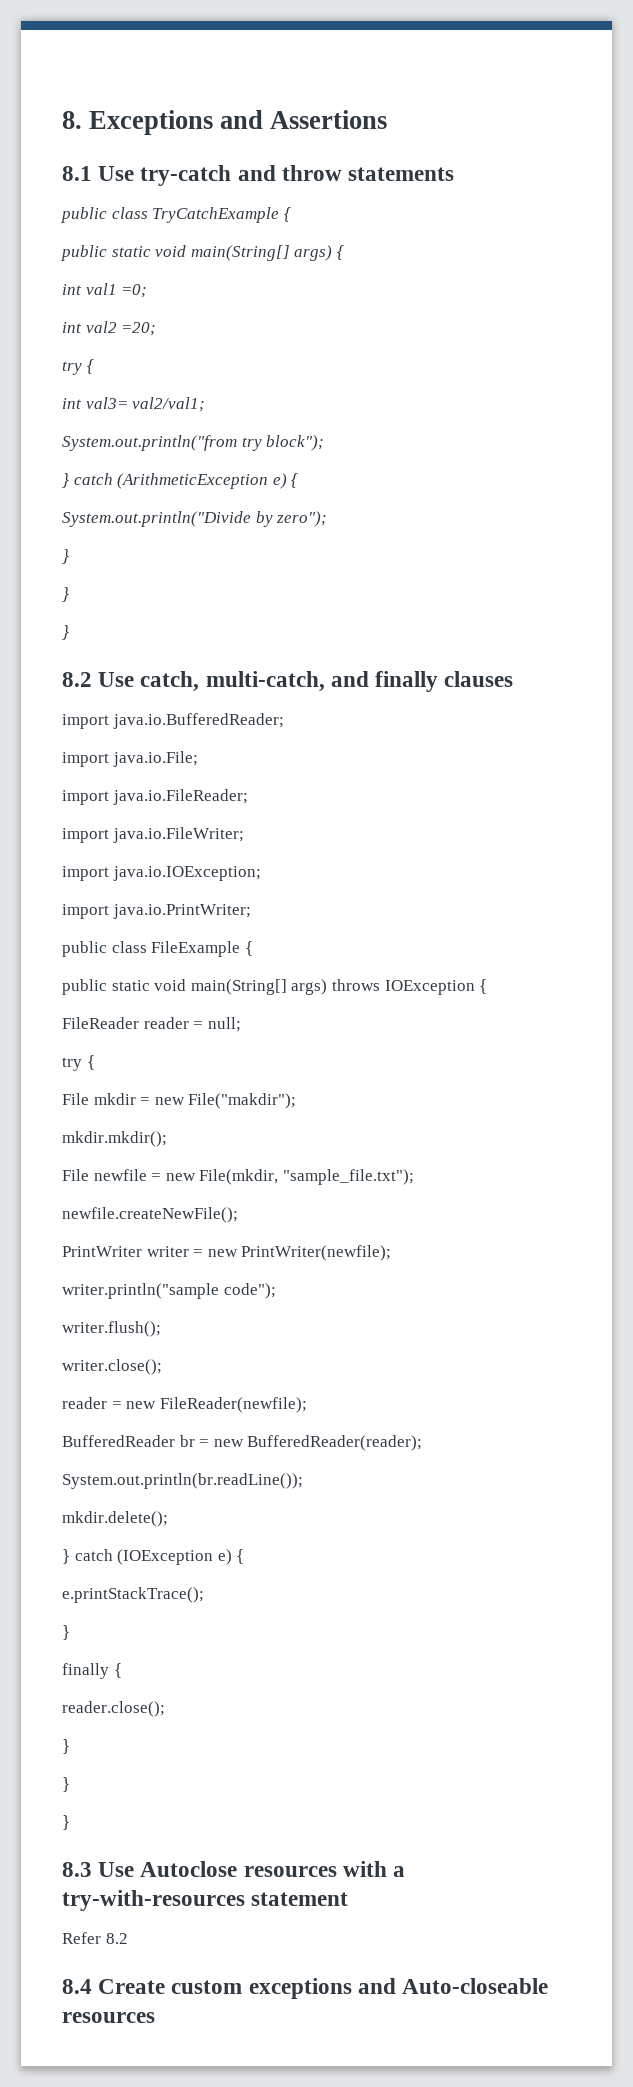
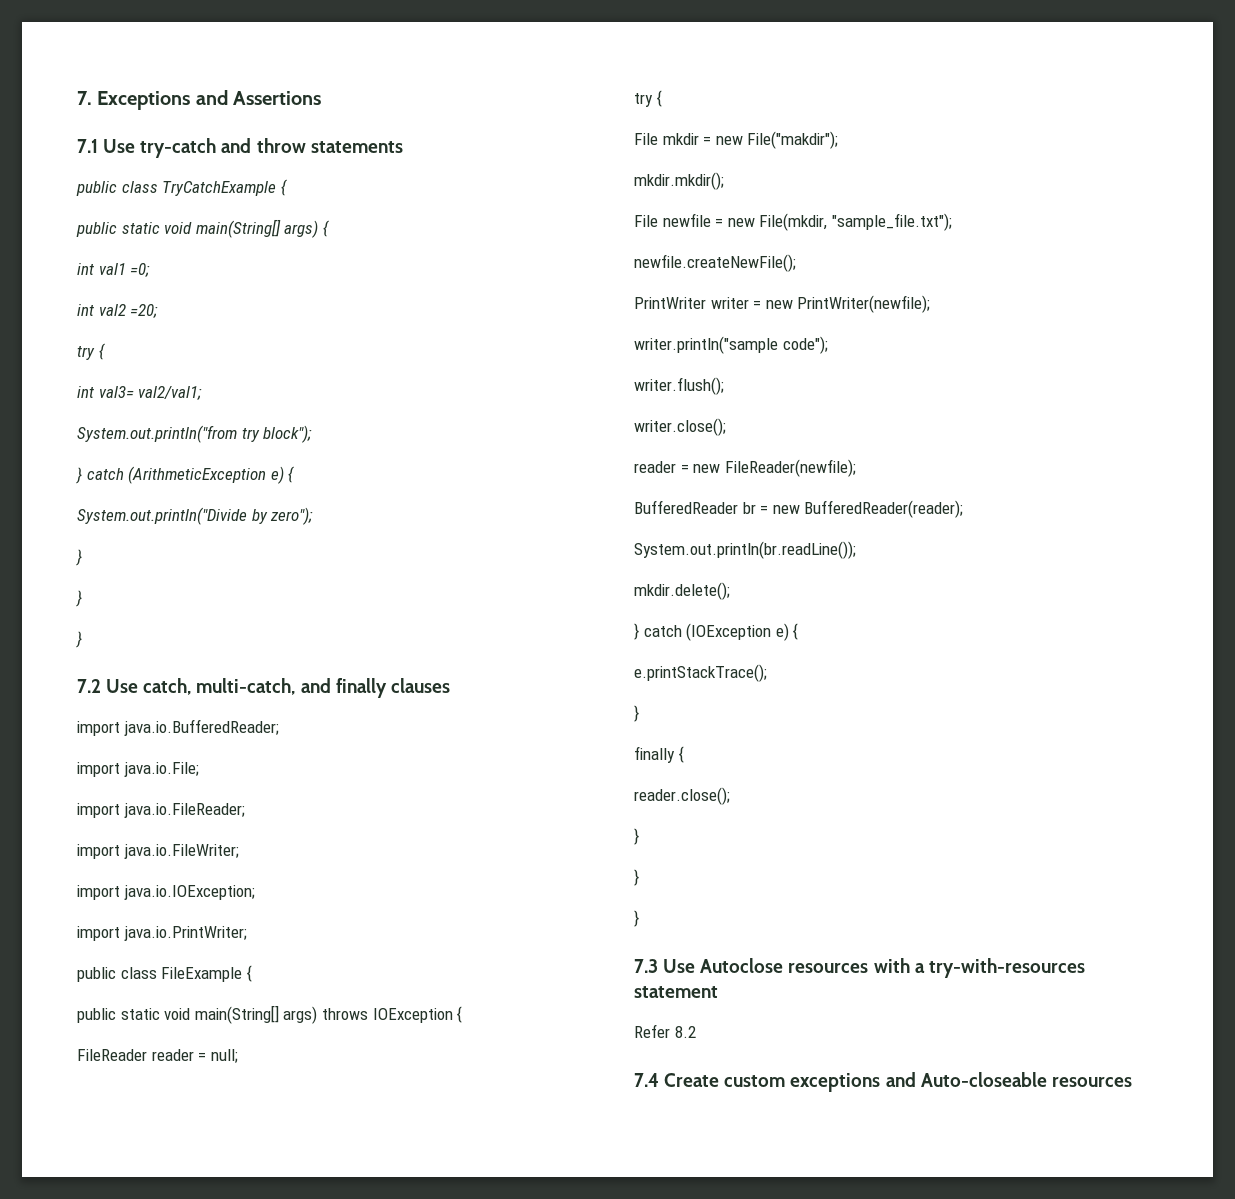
- 8. Exceptions and Assertions
+ 7. Exceptions and Assertions
- 8.1 Use try-catch and throw statements
+ 7.1 Use try-catch and throw statements
- 8.2 Use catch, multi-catch, and finally clauses
+ 7.2 Use catch, multi-catch, and finally clauses
- 8.3 Use Autoclose resources with a try-with-resources statement
+ 7.3 Use Autoclose resources with a try-with-resources statement
- 8.4 Create custom exceptions and Auto-closeable resources
+ 7.4 Create custom exceptions and Auto-closeable resources

